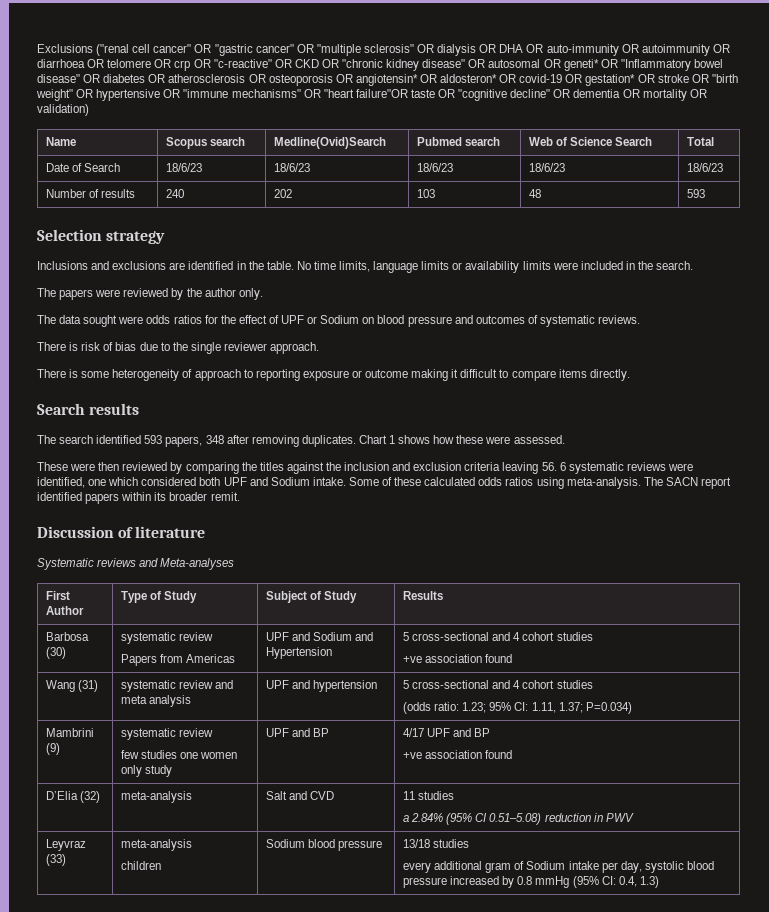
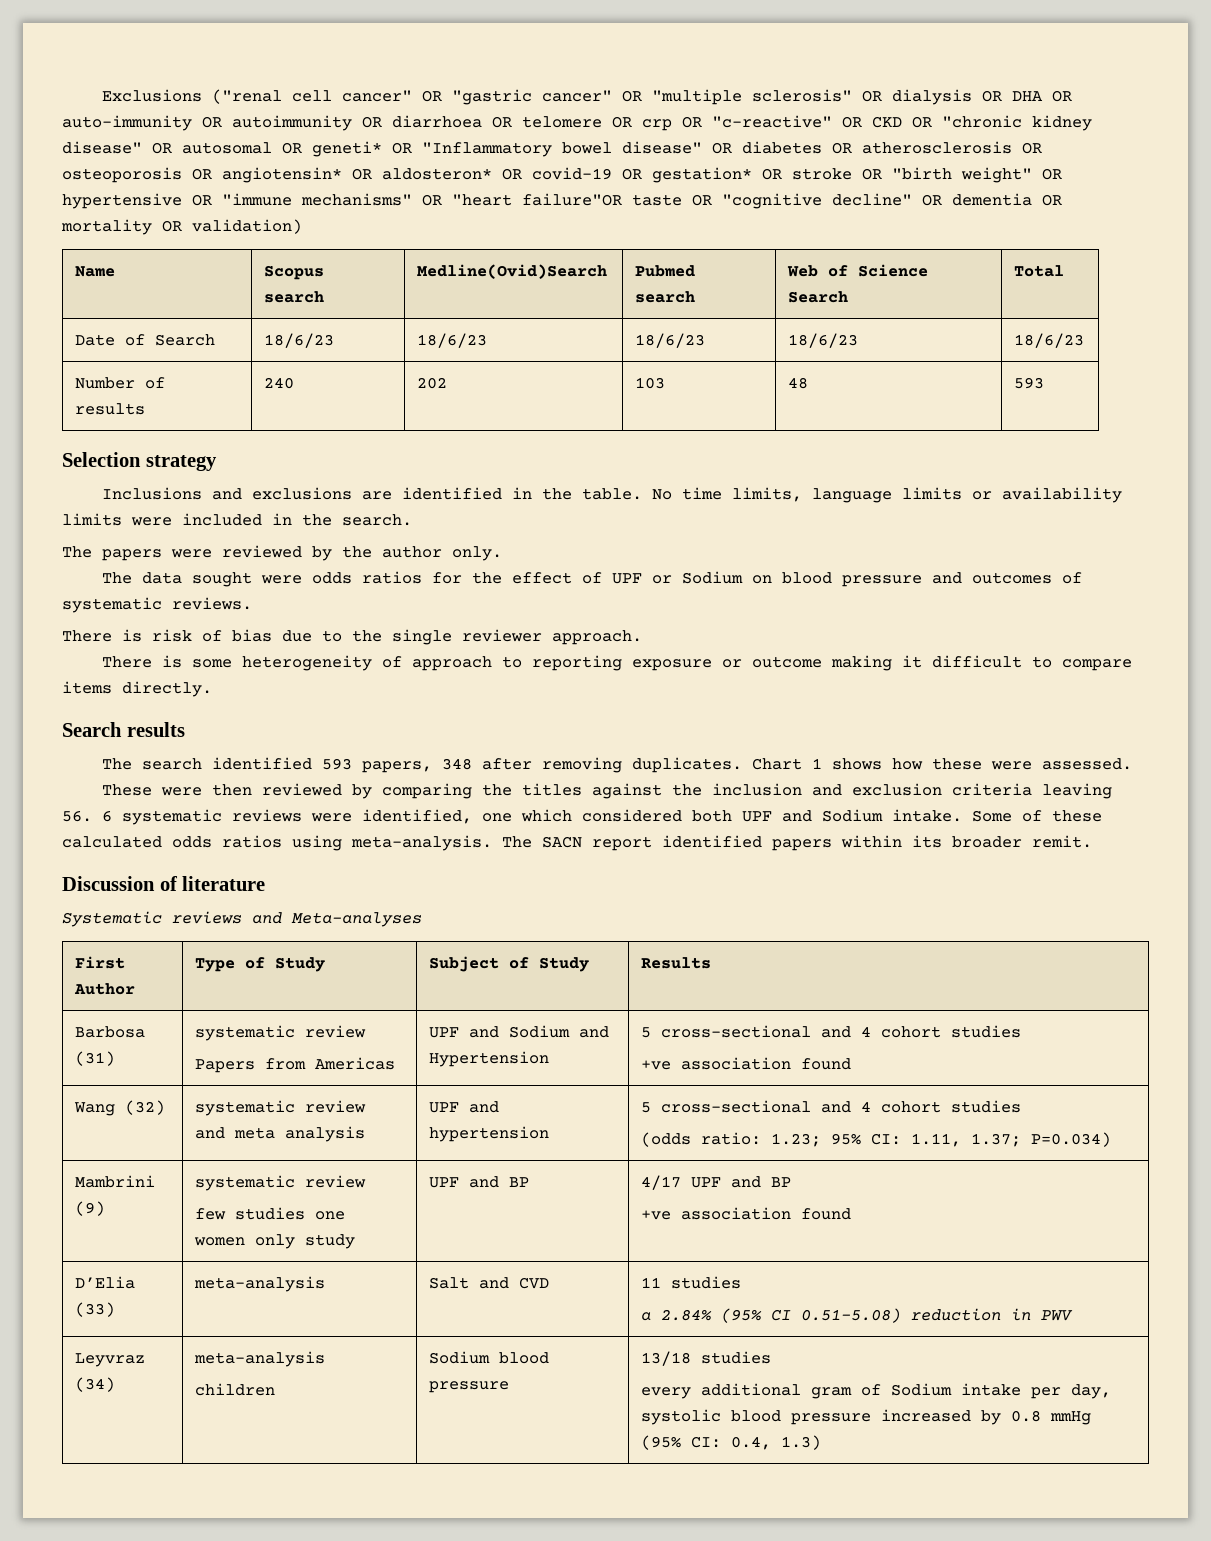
- Barbosa (30) | systematic review
+ Barbosa (31) | systematic review
- Wang (31) | systematic review and meta analysis | UPF and hypertension | 5 cross-sectional and 4 cohort studies
+ Wang (32) | systematic review and meta analysis | UPF and hypertension | 5 cross-sectional and 4 cohort studies
- D’Elia (32) | meta-analysis | Salt and CVD | 11 studies
+ D’Elia (33) | meta-analysis | Salt and CVD | 11 studies
- Leyvraz (33) | meta-analysis
+ Leyvraz (34) | meta-analysis

